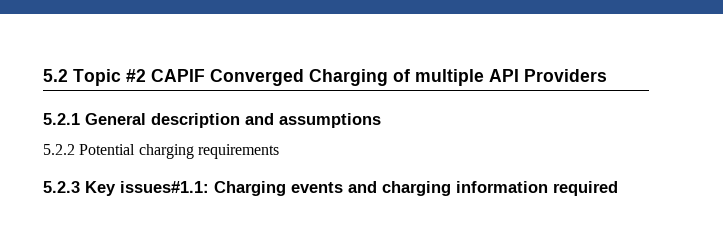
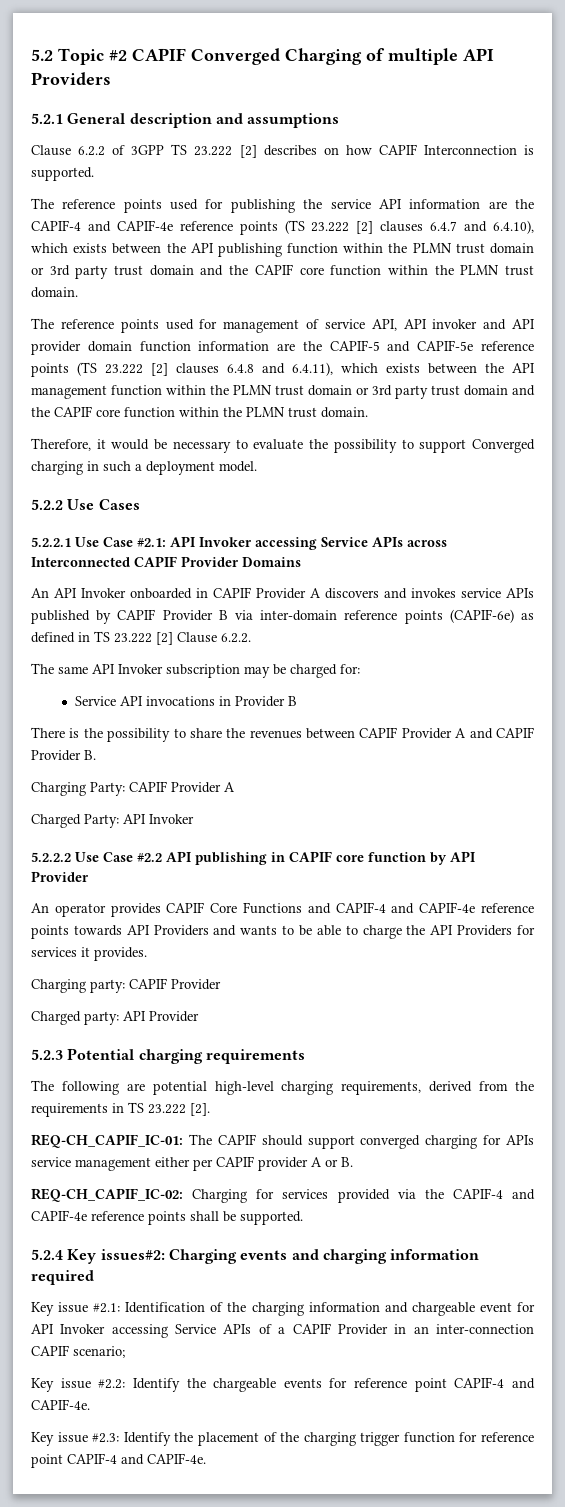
- 5.2.2 Potential charging requirements
- 5.2.3 Key issues#1.1: Charging events and charging information required
+ Clause 6.2.2 of 3GPP TS 23.222 [2] describes on how CAPIF Interconnection is supported.
+ The reference points used for publishing the service API information are the CAPIF-4 and CAPIF-4e reference points (TS 23.222 [2] clauses 6.4.7 and 6.4.10), which exists between the API publishing function within the PLMN trust domain or 3rd party trust domain and the CAPIF core function within the PLMN trust domain.
+ The reference points used for management of service API, API invoker and API provider domain function information are the CAPIF-5 and CAPIF-5e reference points (TS 23.222 [2] clauses 6.4.8 and 6.4.11), which exists between the API management function within the PLMN trust domain or 3rd party trust domain and the CAPIF core function within the PLMN trust domain.
+ Therefore, it would be necessary to evaluate the possibility to support Converged charging in such a deployment model.
+ 5.2.2 Use Cases
+ 5.2.2.1 Use Case #2.1: API Invoker accessing Service APIs across Interconnected CAPIF Provider Domains
+ An API Invoker onboarded in CAPIF Provider A discovers and invokes service APIs published by CAPIF Provider B via inter-domain reference points (CAPIF-6e) as defined in TS 23.222 [2] Clause 6.2.2.
+ The same API Invoker subscription may be charged for:
+ Service API invocations in Provider B
+ There is the possibility to share the revenues between CAPIF Provider A and CAPIF Provider B.
+ Charging Party: CAPIF Provider A
+ Charged Party: API Invoker
+ 5.2.2.2 Use Case #2.2 API publishing in CAPIF core function by API Provider
+ An operator provides CAPIF Core Functions and CAPIF-4 and CAPIF-4e reference points towards API Providers and wants to be able to charge the API Providers for services it provides.
+ Charging party: CAPIF Provider
+ Charged party: API Provider
+ 5.2.3 Potential charging requirements
+ The following are potential high-level charging requirements, derived from the requirements in TS 23.222 [2].
+ REQ-CH_CAPIF_IC-01: The CAPIF should support converged charging for APIs service management either per CAPIF provider A or B.
+ REQ-CH_CAPIF_IC-02: Charging for services provided via the CAPIF-4 and CAPIF-4e reference points shall be supported.
+ 5.2.4 Key issues#2: Charging events and charging information required
+ Key issue #2.1: Identification of the charging information and chargeable event for API Invoker accessing Service APIs of a CAPIF Provider in an inter-connection CAPIF scenario;
+ Key issue #2.2: Identify the chargeable events for reference point CAPIF-4 and CAPIF-4e.
+ Key issue #2.3: Identify the placement of the charging trigger function for reference point CAPIF-4 and CAPIF-4e.

